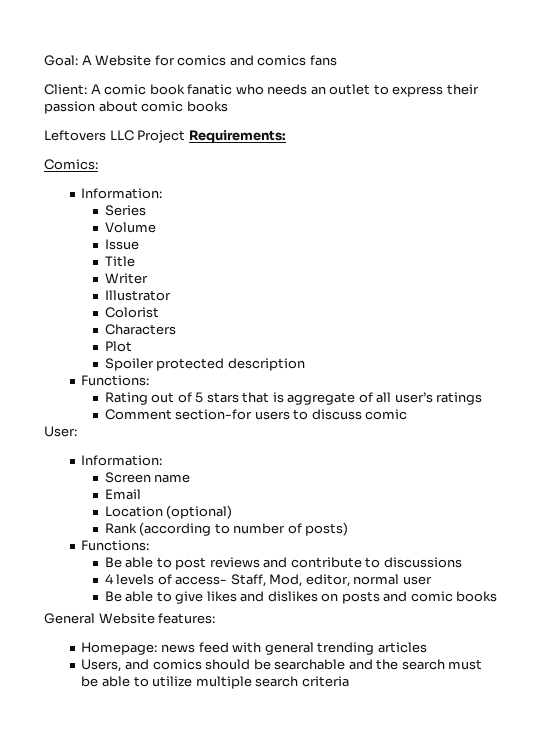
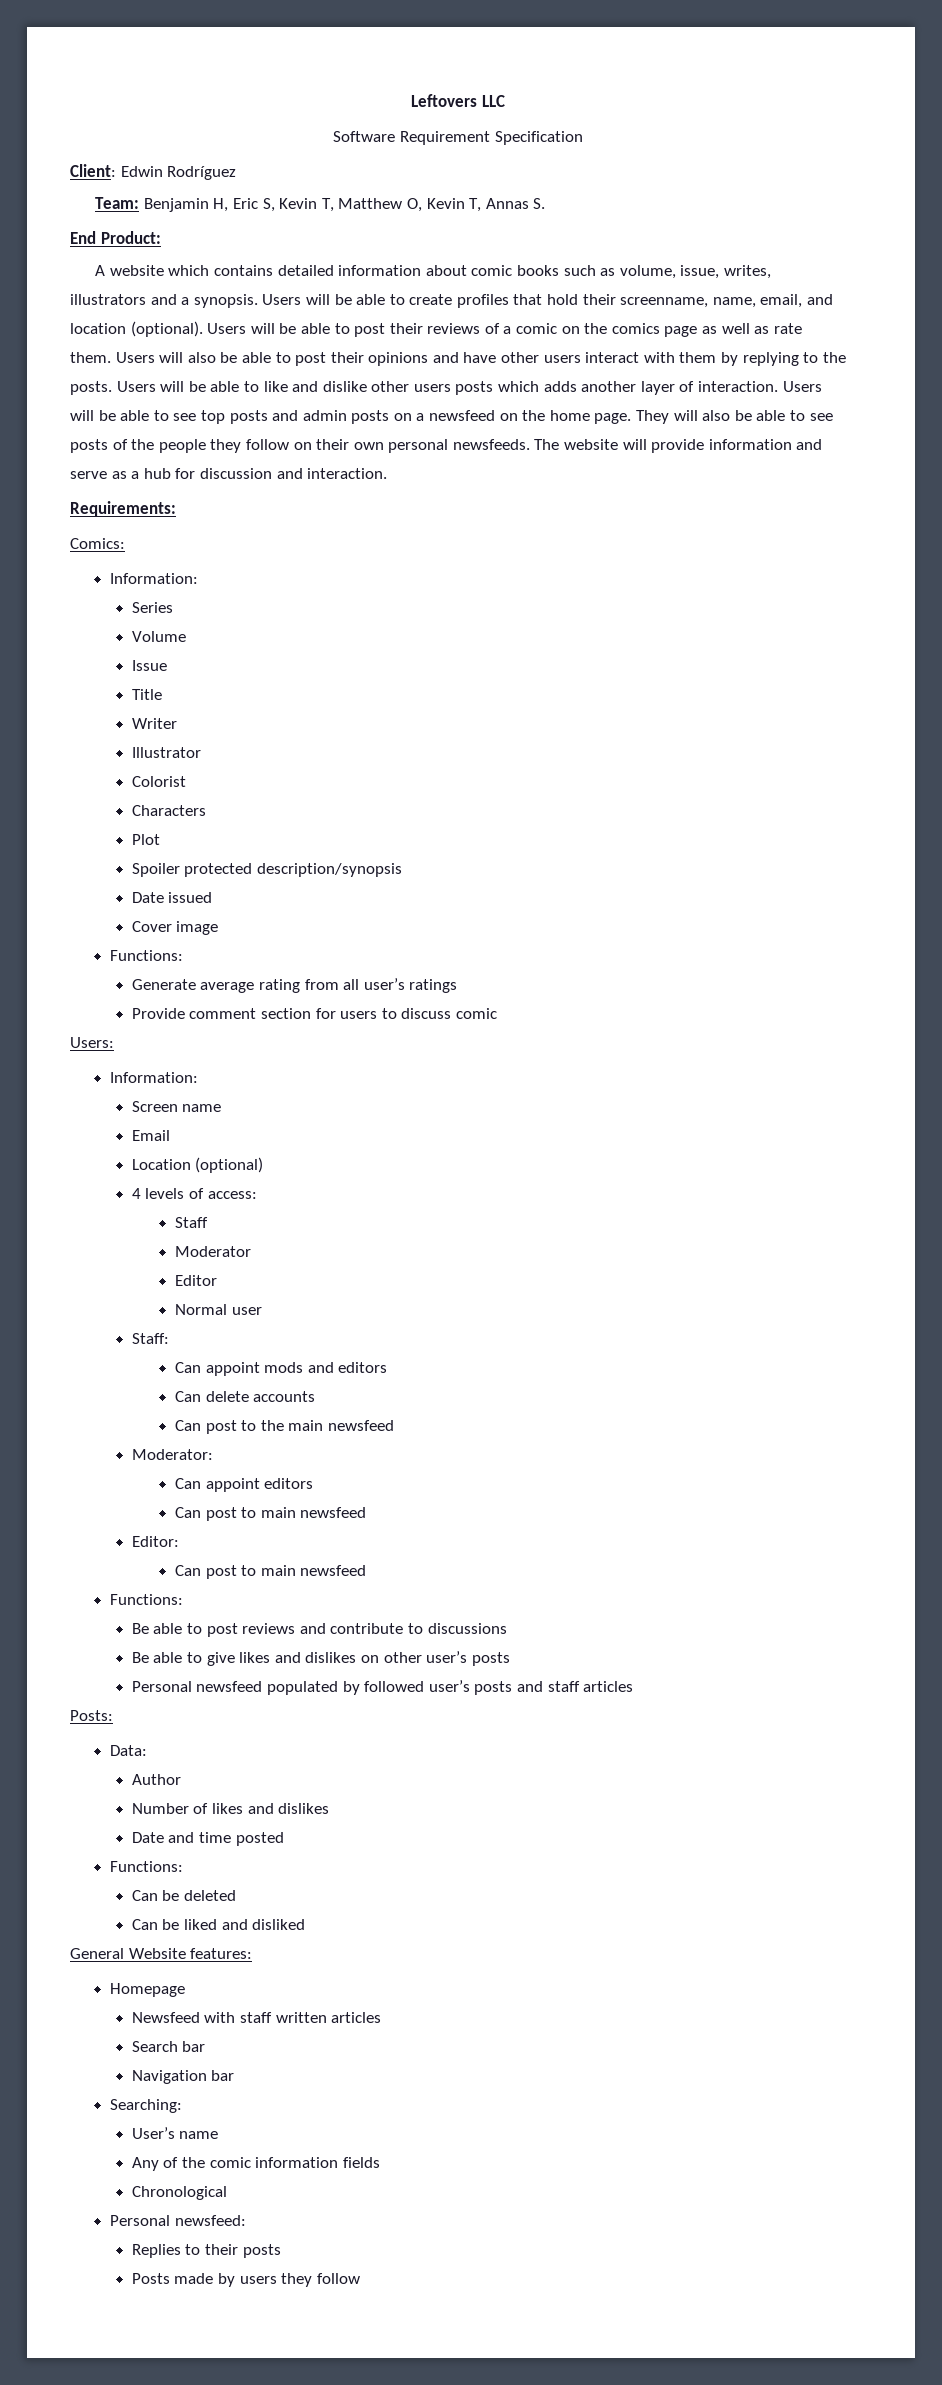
- Goal: A Website for comics and comics fans
- Client: A comic book fanatic who needs an outlet to express their passion about comic books
- Leftovers LLC Project Requirements:
+ Leftovers LLC
+ Software Requirement Specification
+ Client: Edwin Rodríguez
+ Team: Benjamin H, Eric S, Kevin T, Matthew O, Kevin T, Annas S.
+ End Product:
+ A website which contains detailed information about comic books such as volume, issue, writes, illustrators and a synopsis. Users will be able to create profiles that hold their screenname, name, email, and location (optional). Users will be able to post their reviews of a comic on the comics page as well as rate them. Users will also be able to post their opinions and have other users interact with them by replying to the posts. Users will be able to like and dislike other users posts which adds another layer of interaction. Users will be able to see top posts and admin posts on a newsfeed on the home page. They will also be able to see posts of the people they follow on their own personal newsfeeds. The website will provide information and serve as a hub for discussion and interaction.
+ Requirements:
- Spoiler protected description
+ Spoiler protected description/synopsis
+ Date issued
+ Cover image
  Functions:
- Rating out of 5 stars that is aggregate of all user’s ratings
+ Generate average rating from all user’s ratings
- Comment section-for users to discuss comic
+ Provide comment section for users to discuss comic
- User:
+ Users:
- Rank (according to number of posts)
+ 4 levels of access:
+ Staff
+ Moderator
+ Editor
+ Normal user
+ Staff:
+ Can appoint mods and editors
+ Can delete accounts
+ Can post to the main newsfeed
+ Moderator:
+ Can appoint editors
+ Can post to main newsfeed
+ Editor:
+ Can post to main newsfeed
- 4 levels of access- Staff, Mod, editor, normal user
- Be able to give likes and dislikes on posts and comic books
+ Be able to give likes and dislikes on other user’s posts
+ Personal newsfeed populated by followed user’s posts and staff articles
+ Posts:
+ Data:
+ Author
+ Number of likes and dislikes
+ Date and time posted
+ Functions:
+ Can be deleted
+ Can be liked and disliked
  General Website features:
- Homepage: news feed with general trending articles
- Users, and comics should be searchable and the search must be able to utilize multiple search criteria
+ Homepage
+ Newsfeed with staff written articles
+ Search bar
+ Navigation bar
+ Searching:
+ User’s name
+ Any of the comic information fields
+ Chronological
+ Personal newsfeed:
+ Replies to their posts
+ Posts made by users they follow

